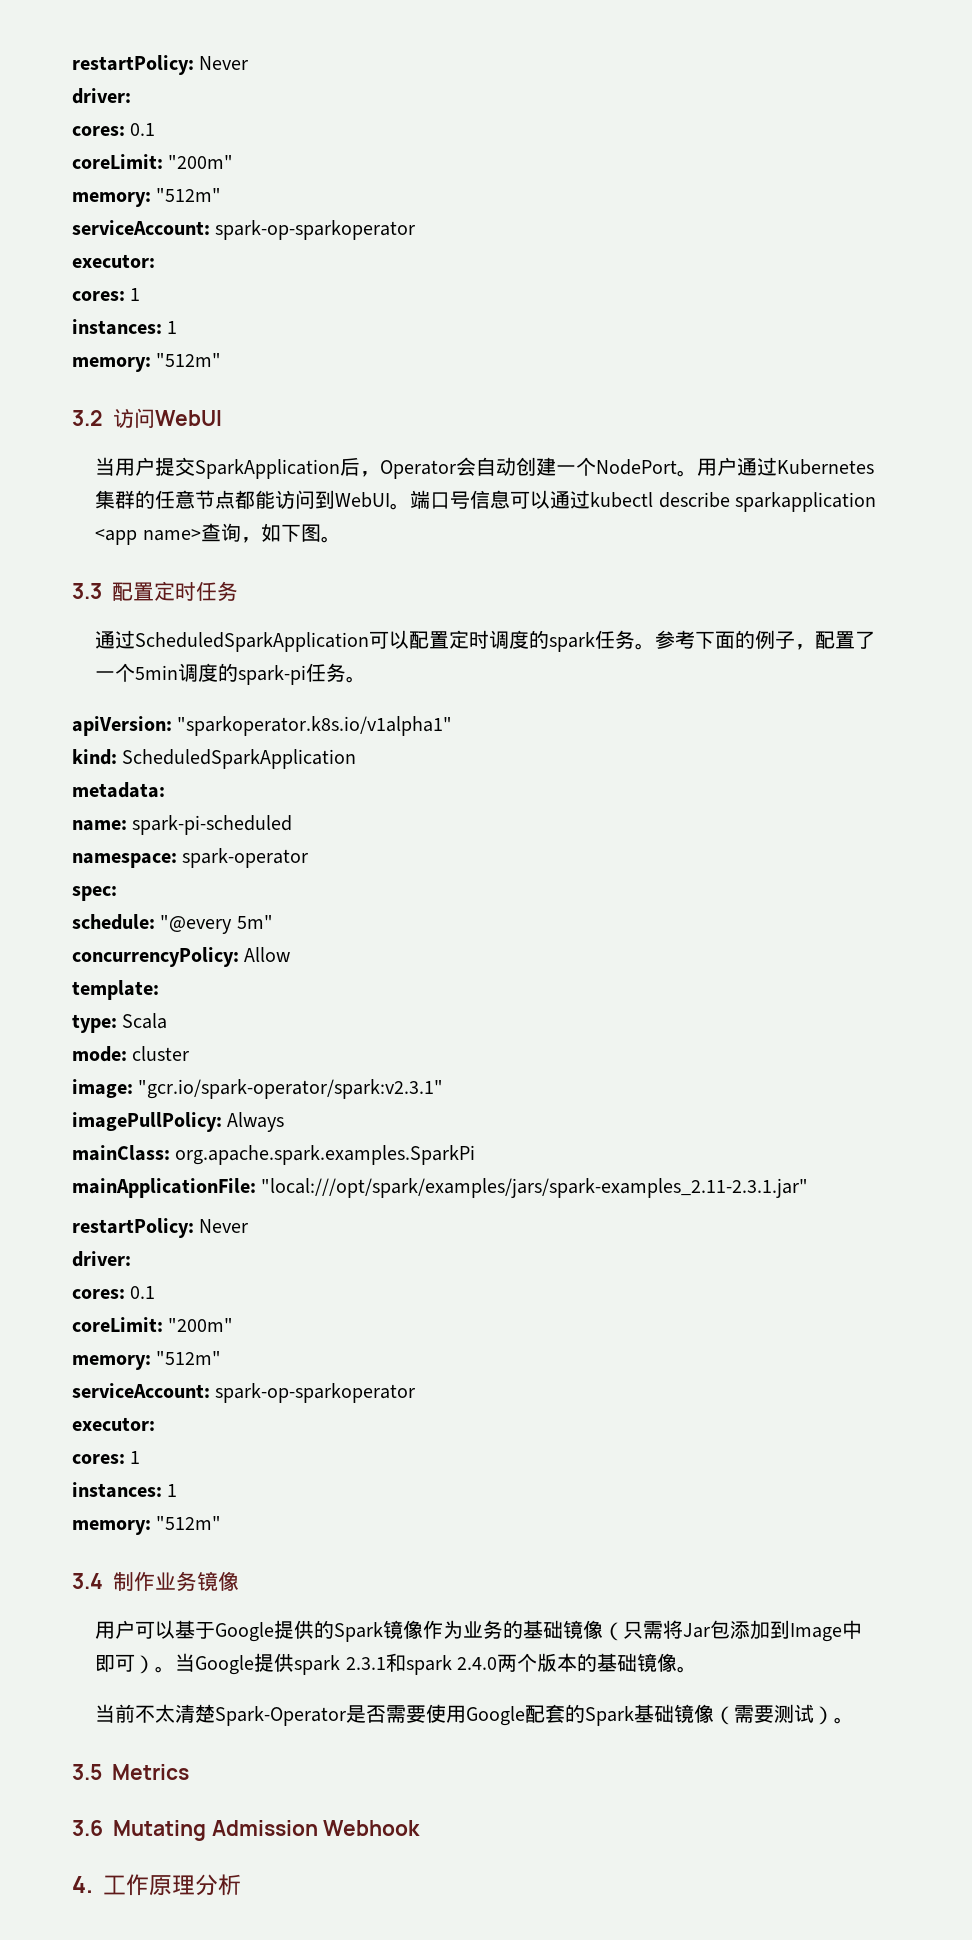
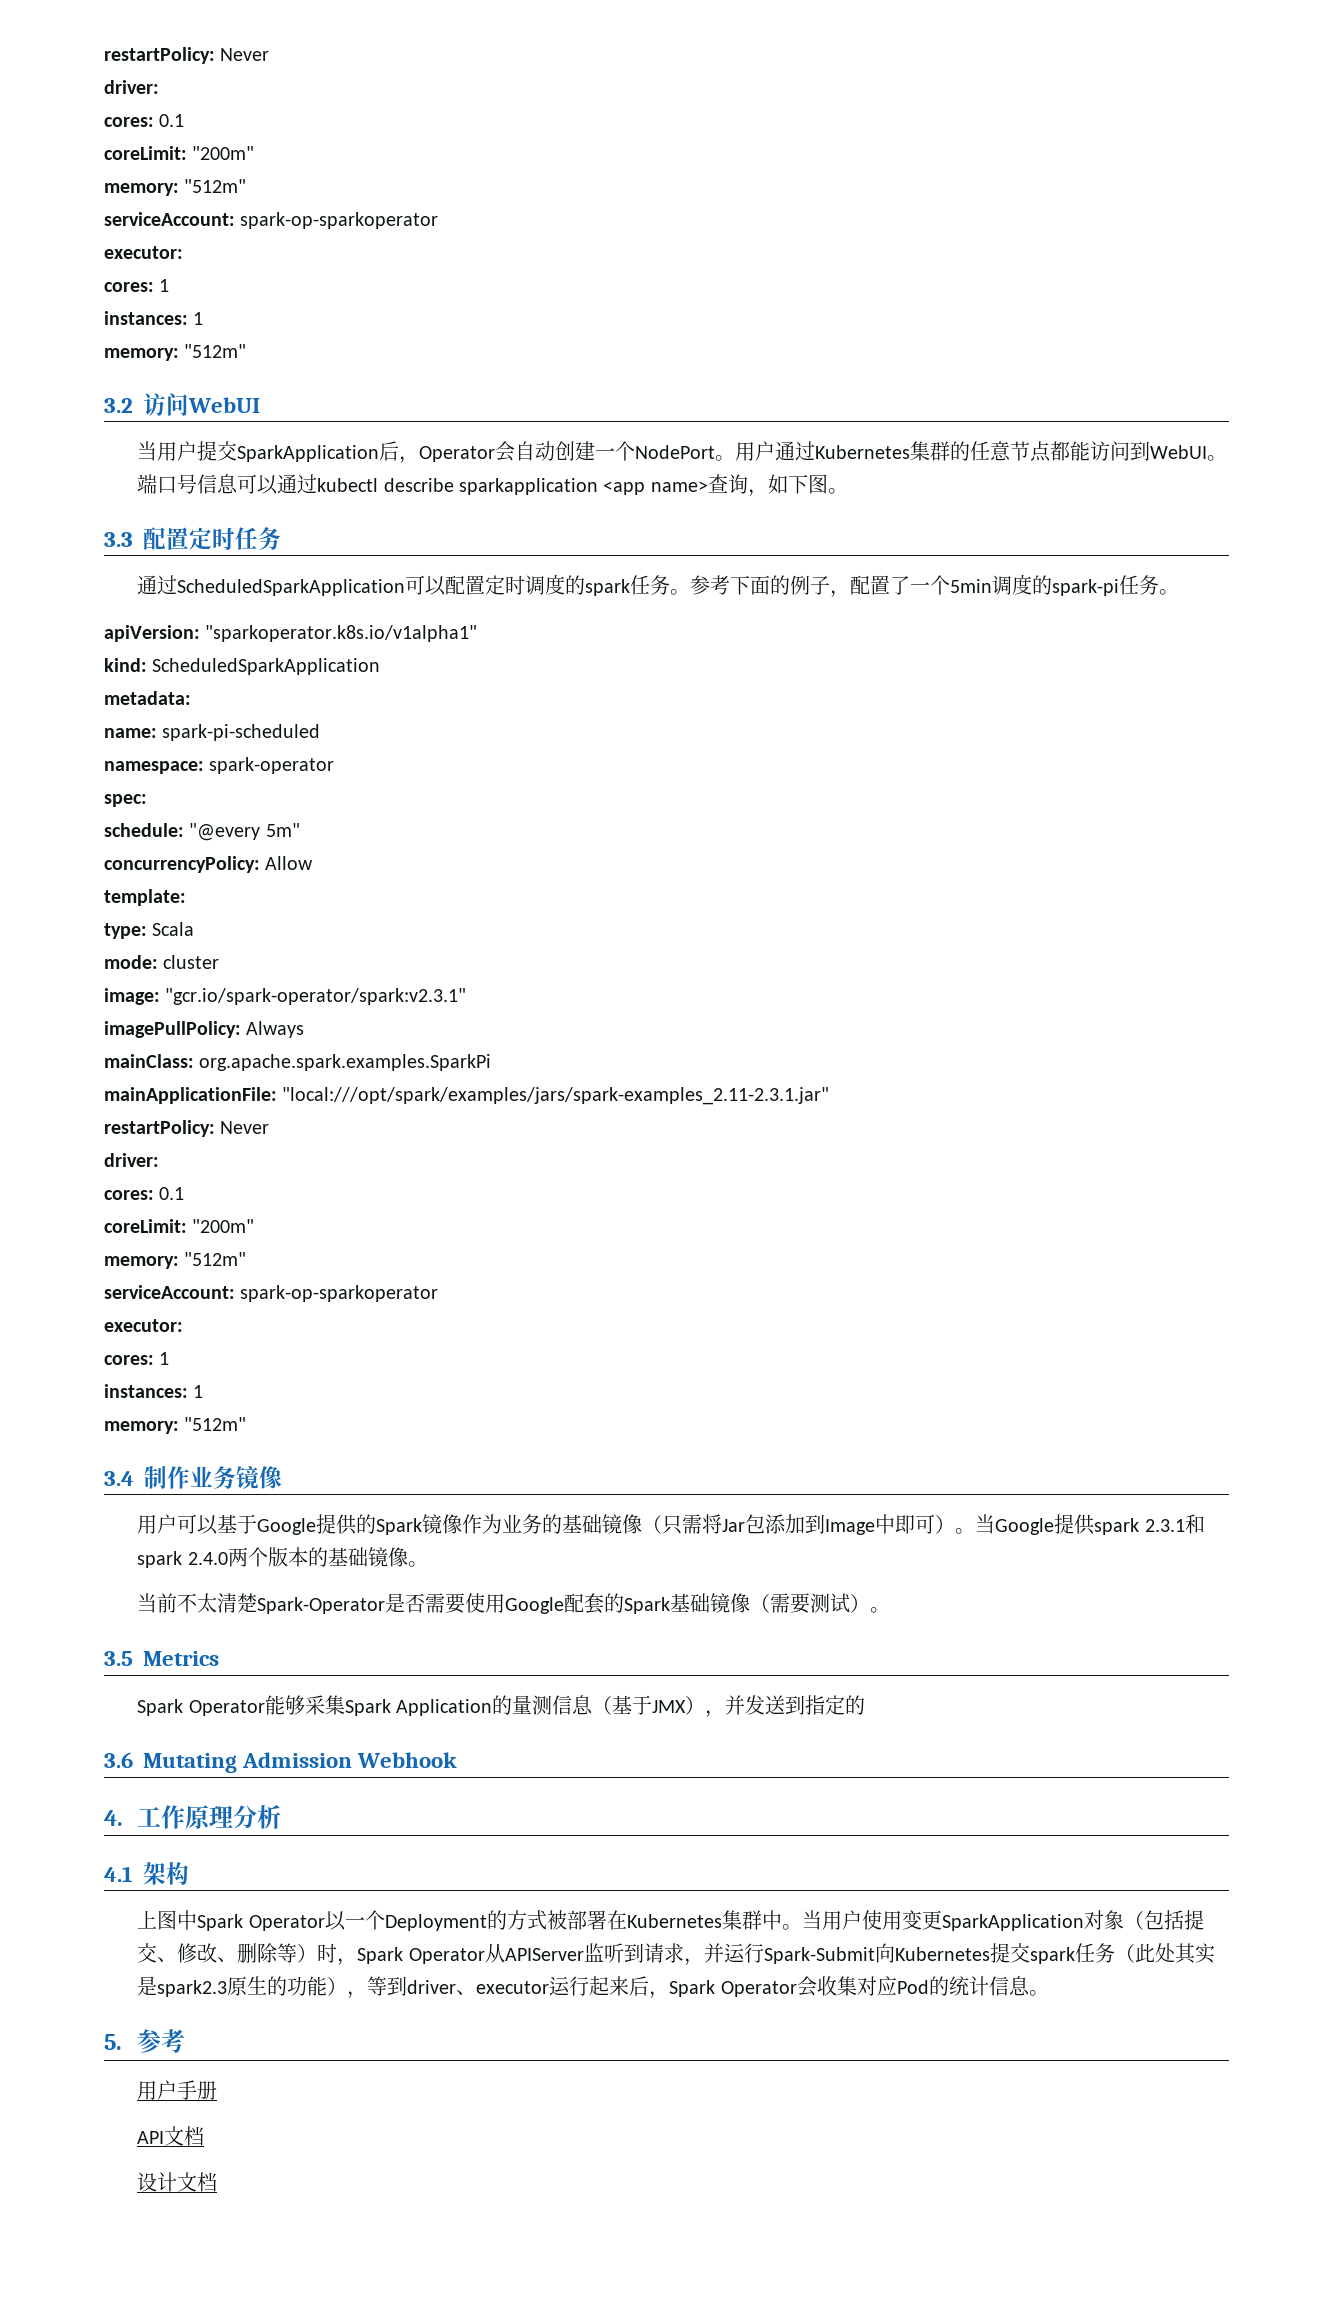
+ Spark Operator能够采集Spark Application的量测信息（基于JMX），并发送到指定的
+ 4.1架构
+ 上图中Spark Operator以一个Deployment的方式被部署在Kubernetes集群中。当用户使用变更SparkApplication对象（包括提交、修改、删除等）时，Spark Operator从APIServer监听到请求，并运行Spark-Submit向Kubernetes提交spark任务（此处其实是spark2.3原生的功能），等到driver、executor运行起来后，Spark Operator会收集对应Pod的统计信息。
+ 5.参考
+ 用户手册
+ API文档
+ 设计文档

